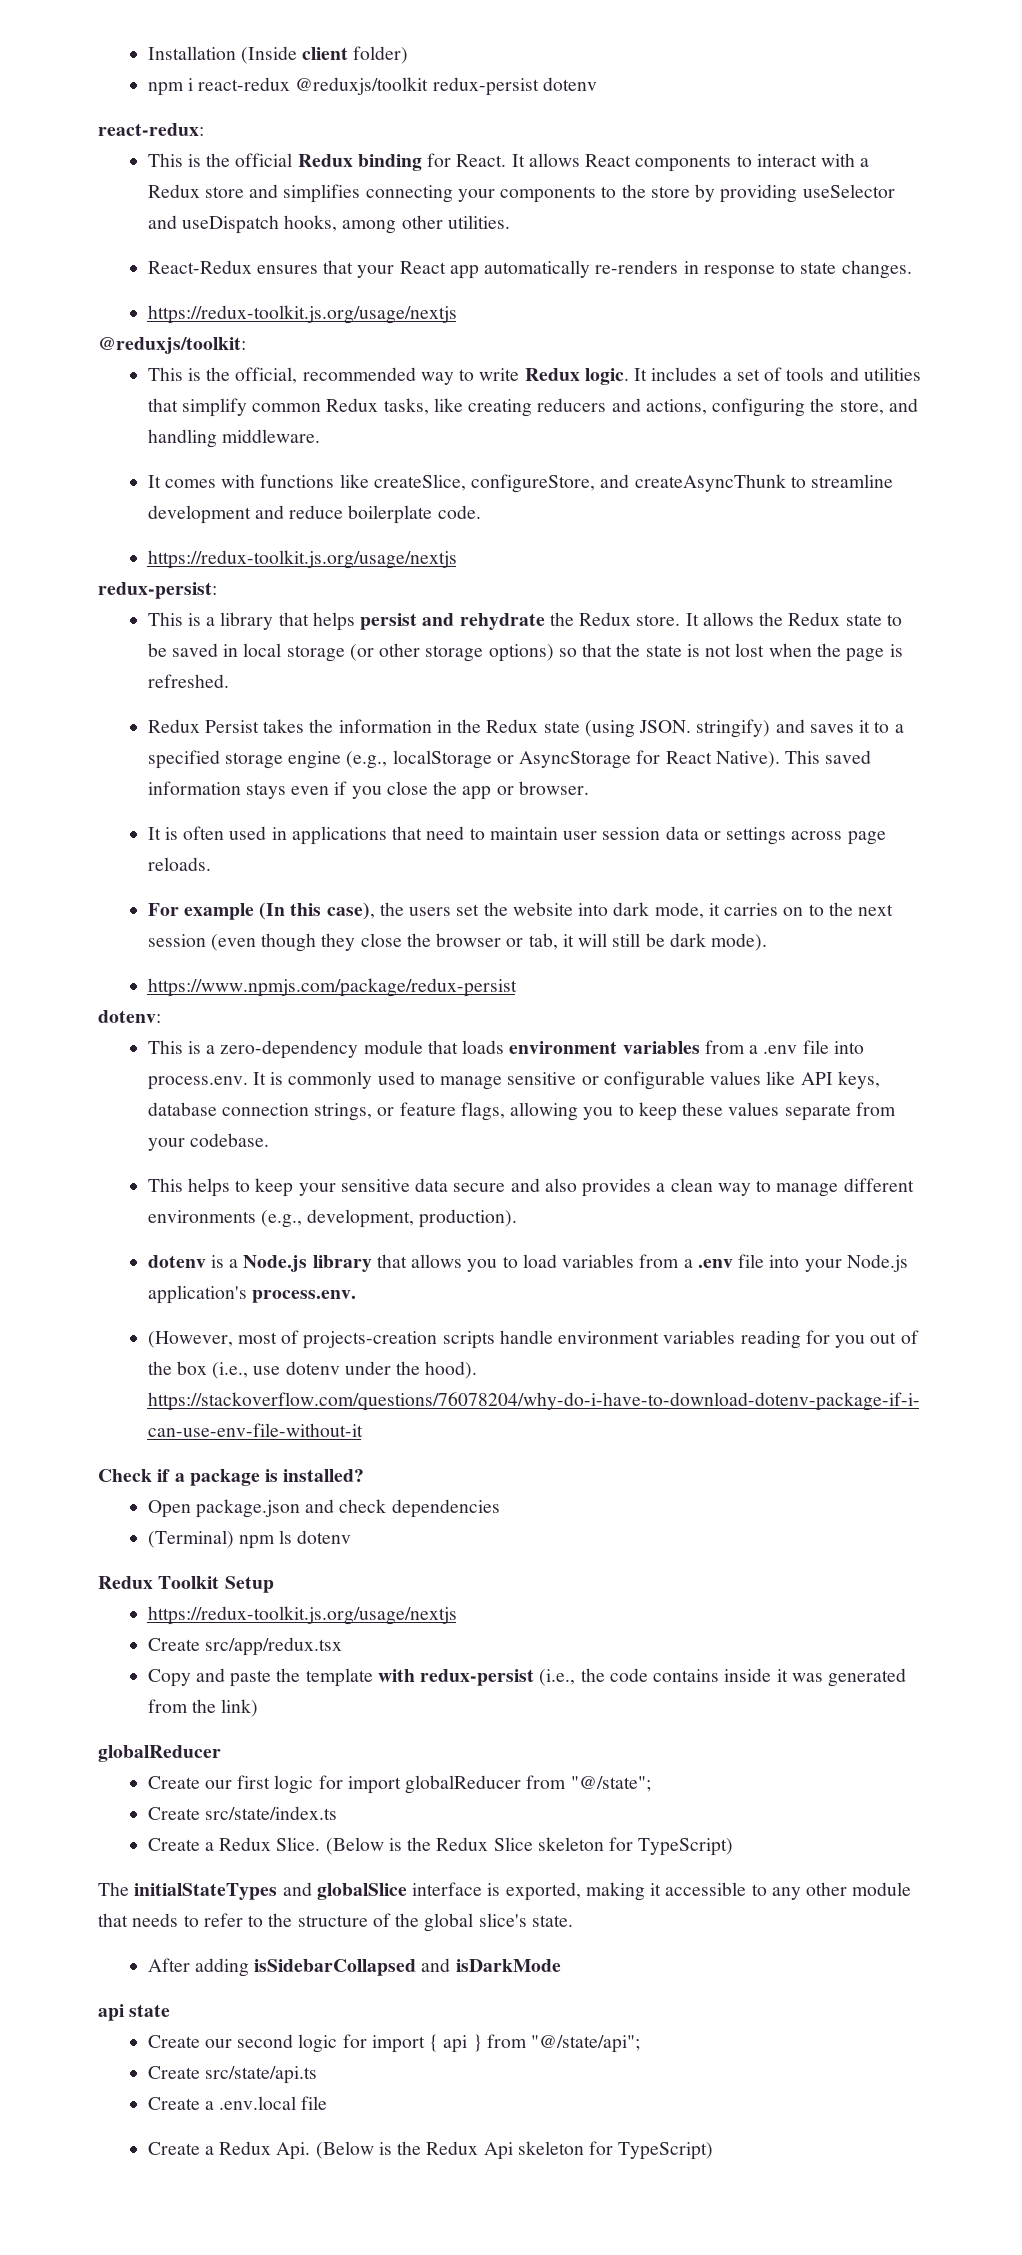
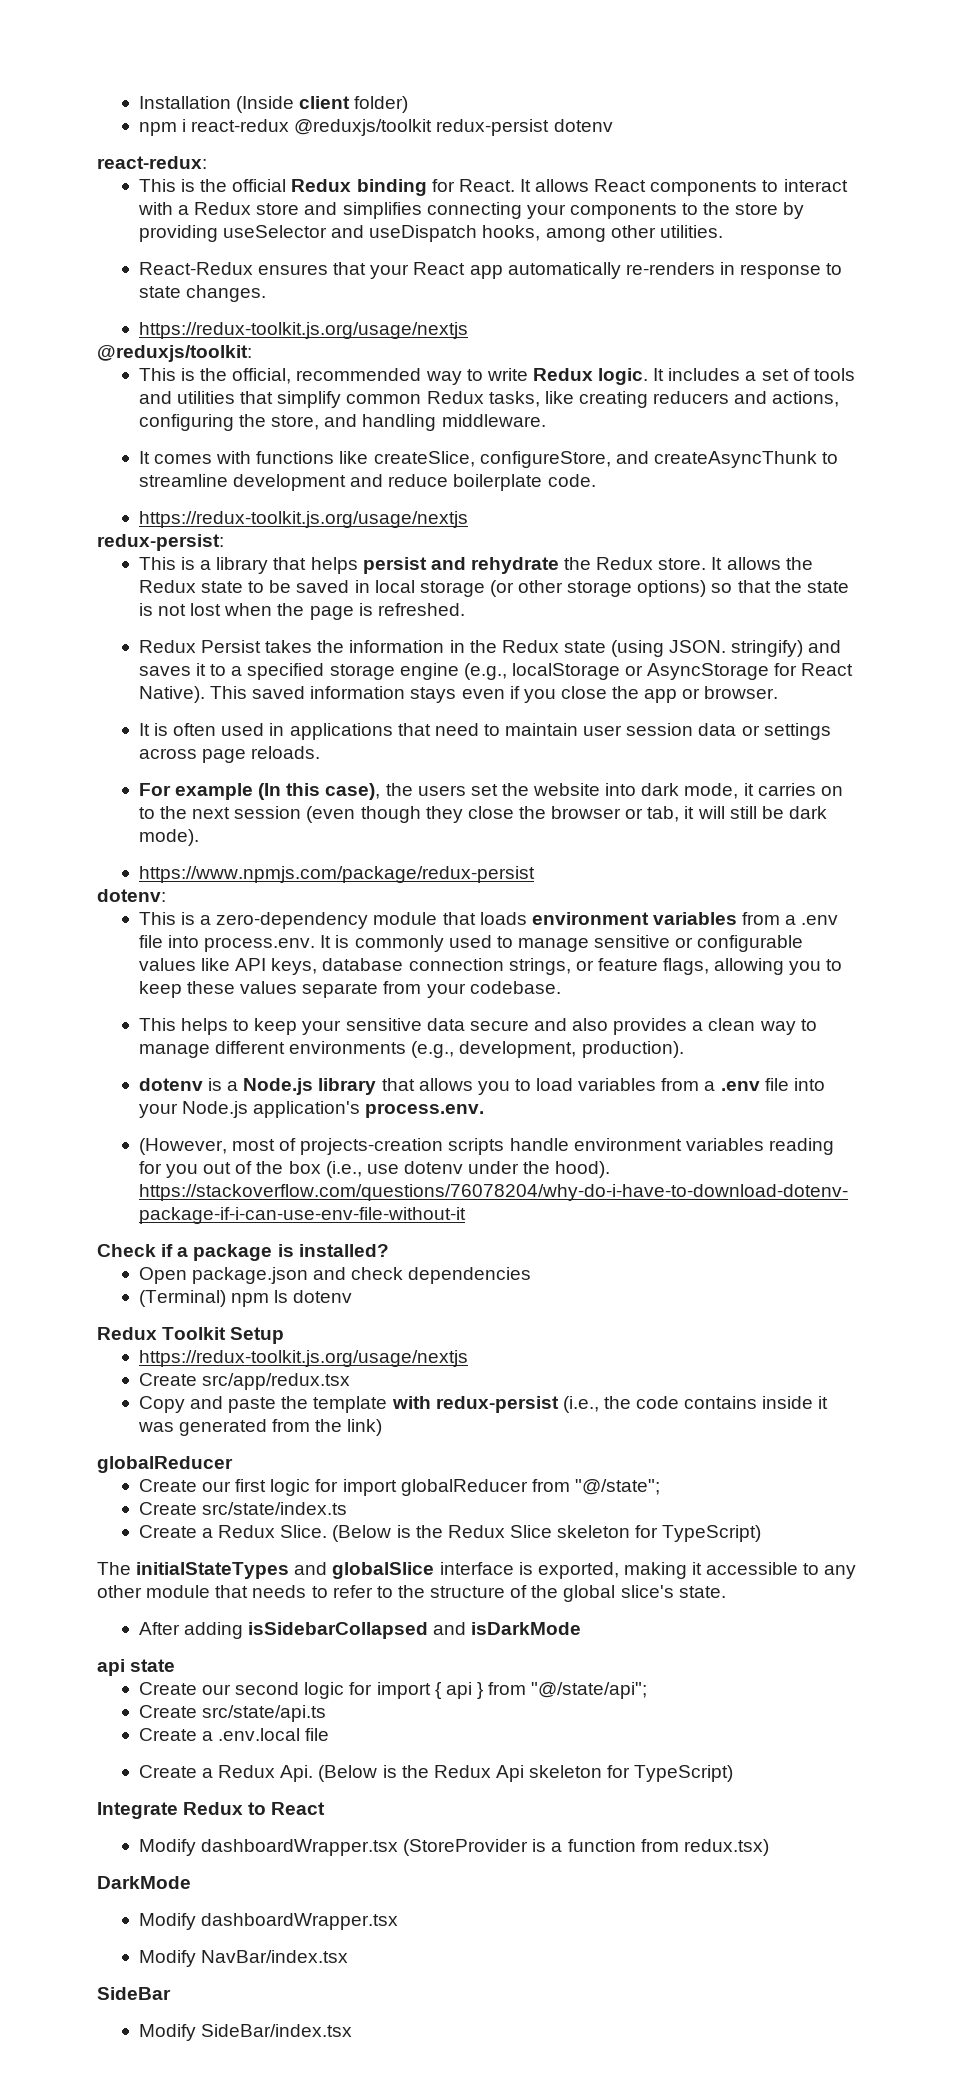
+ Integrate Redux to React
+ Modify dashboardWrapper.tsx (StoreProvider is a function from redux.tsx)
+ DarkMode
+ Modify dashboardWrapper.tsx
+ Modify NavBar/index.tsx
+ SideBar
+ Modify SideBar/index.tsx

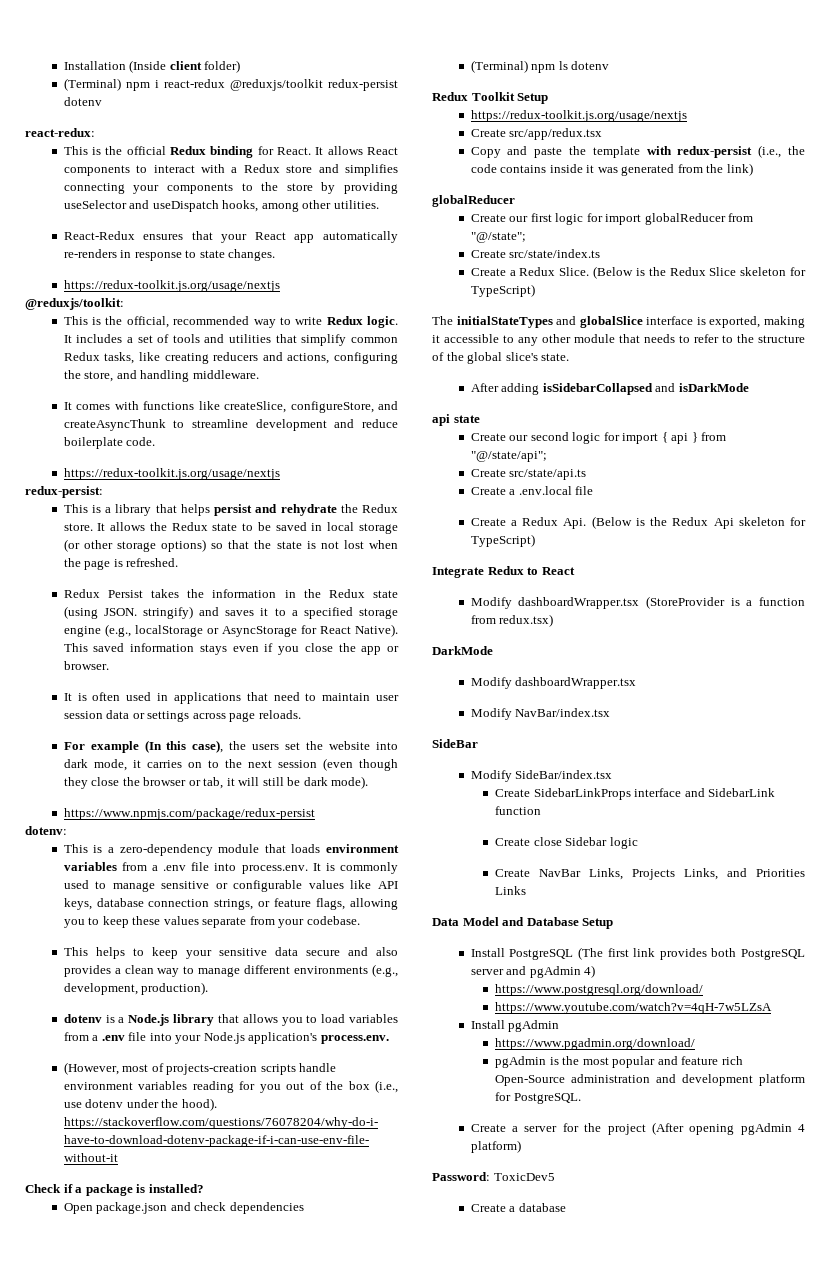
- npm i react-redux @reduxjs/toolkit redux-persist dotenv
+ (Terminal) npm i react-redux @reduxjs/toolkit redux-persist dotenv
+ Create SidebarLinkProps interface and SidebarLink function
+ Create close Sidebar logic
+ Create NavBar Links, Projects Links, and Priorities Links
+ Data Model and Database Setup
+ Install PostgreSQL (The first link provides both PostgreSQL server and pgAdmin 4)
+ https://www.postgresql.org/download/
+ https://www.youtube.com/watch?v=4qH-7w5LZsA
+ Install pgAdmin
+ https://www.pgadmin.org/download/
+ pgAdmin is the most popular and feature rich Open-Source administration and development platform for PostgreSQL.
+ Create a server for the project (After opening pgAdmin 4 platform)
+ Password: ToxicDev5
+ Create a database

